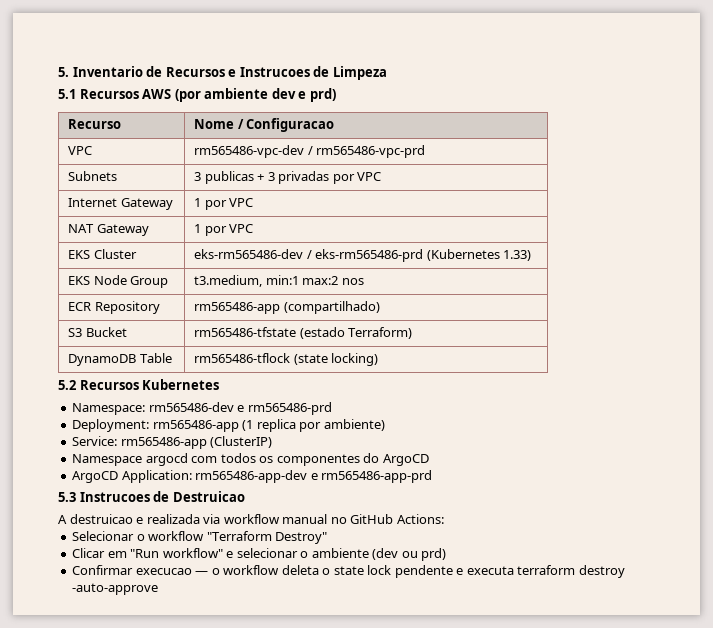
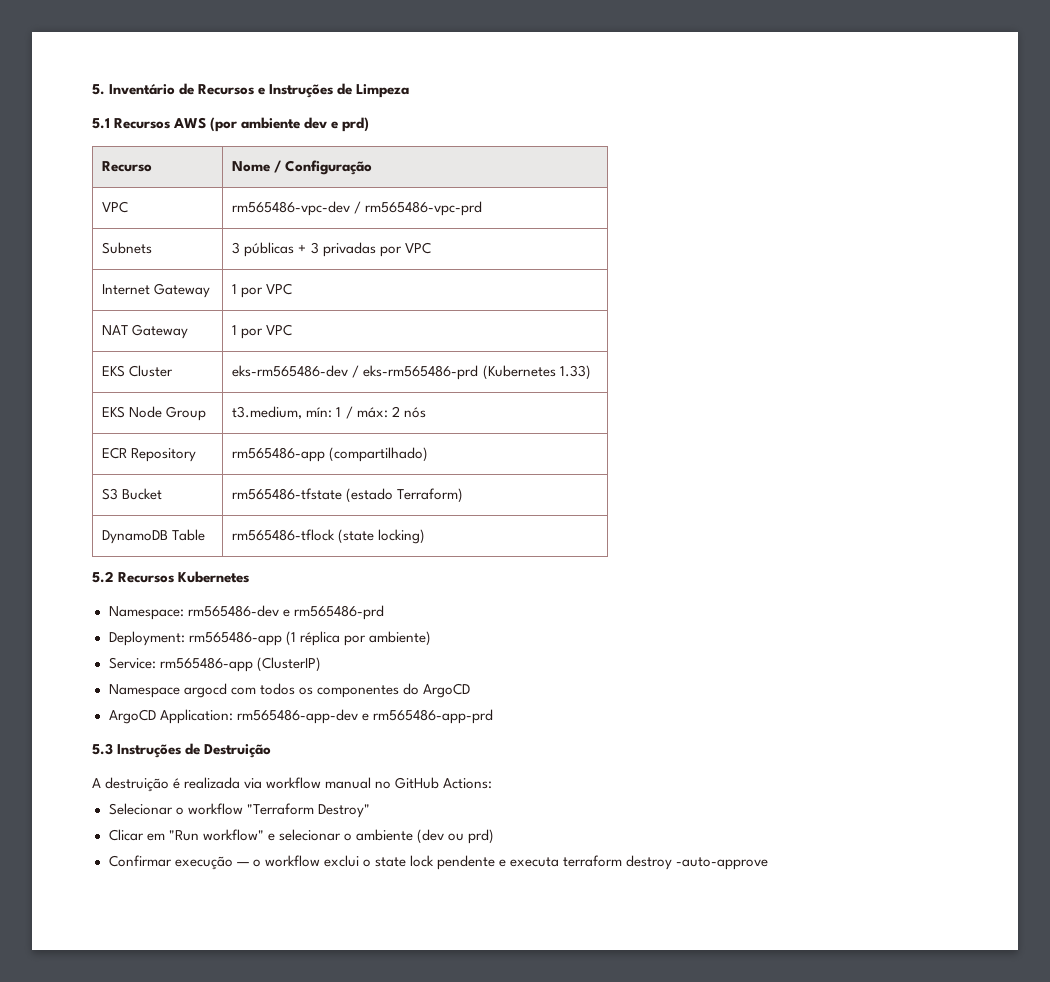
- 5. Inventario de Recursos e Instrucoes de Limpeza
+ 5. Inventário de Recursos e Instruções de Limpeza
- Recurso | Nome / Configuracao
+ Recurso | Nome / Configuração
- Subnets | 3 publicas + 3 privadas por VPC
+ Subnets | 3 públicas + 3 privadas por VPC
- EKS Node Group | t3.medium, min:1 max:2 nos
+ EKS Node Group | t3.medium, mín: 1 / máx: 2 nós
- Deployment: rm565486-app (1 replica por ambiente)
+ Deployment: rm565486-app (1 réplica por ambiente)
- 5.3 Instrucoes de Destruicao
+ 5.3 Instruções de Destruição
- A destruicao e realizada via workflow manual no GitHub Actions:
+ A destruição é realizada via workflow manual no GitHub Actions:
- Confirmar execucao — o workflow deleta o state lock pendente e executa terraform destroy -auto-approve
+ Confirmar execução — o workflow exclui o state lock pendente e executa terraform destroy -auto-approve

